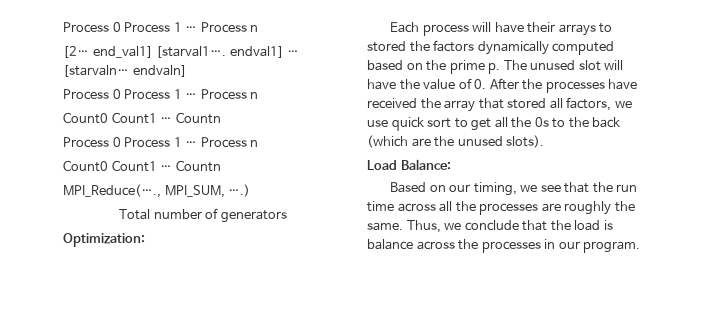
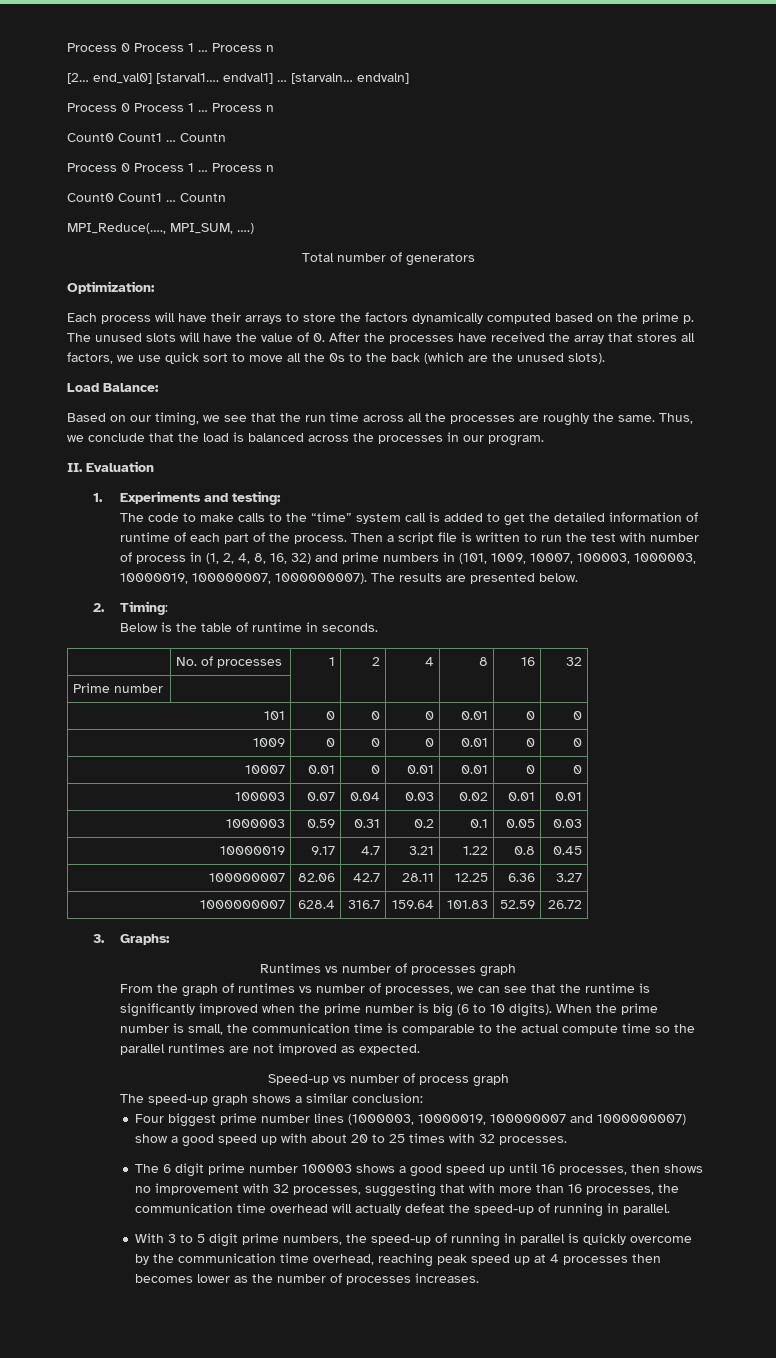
- [2… end_val1] [starval1…. endval1] …
+ [2… end_val0] [starval1…. endval1] …
- Each process will have their arrays to stored the factors dynamically computed based on the prime p. The unused slot will have the value of 0. After the processes have received the array that stored all factors, we use quick sort to get all the 0s to the back (which are the unused slots).
+ Each process will have their arrays to store the factors dynamically computed based on the prime p. The unused slots will have the value of 0. After the processes have received the array that stores all factors, we use quick sort to move all the 0s to the back (which are the unused slots).
- Thus, we conclude that the load is balance across the processes in our program.
+ Thus, we conclude that the load is balanced across the processes in our program.
+ II. Evaluation
+ 1. Experiments and testing:
+ The code to make calls to the “time” system call is added to get the detailed information of runtime of each part of the process. Then a script file is written to run the test with number of process in (1, 2, 4, 8, 16, 32) and prime numbers in (101, 1009, 10007, 100003, 1000003, 10000019, 100000007, 1000000007). The results are presented below.
+ 2. Timing:
+ Below is the table of runtime in seconds.
+ | No. of processes | 1 | 2 | 4 | 8 | 16 | 32
+ Prime number | | | | | | |
+ 101 | 0 | 0 | 0 | 0.01 | 0 | 0
+ 1009 | 0 | 0 | 0 | 0.01 | 0 | 0
+ 10007 | 0.01 | 0 | 0.01 | 0.01 | 0 | 0
+ 100003 | 0.07 | 0.04 | 0.03 | 0.02 | 0.01 | 0.01
+ 1000003 | 0.59 | 0.31 | 0.2 | 0.1 | 0.05 | 0.03
+ 10000019 | 9.17 | 4.7 | 3.21 | 1.22 | 0.8 | 0.45
+ 100000007 | 82.06 | 42.7 | 28.11 | 12.25 | 6.36 | 3.27
+ 1000000007 | 628.4 | 316.7 | 159.64 | 101.83 | 52.59 | 26.72
+ 3. Graphs:
+ Runtimes vs number of processes graph
+ From the graph of runtimes vs number of processes, we can see that the runtime is significantly improved when the prime number is big (6 to 10 digits). When the prime number is small, the communication time is comparable to the actual compute time so the parallel runtimes are not improved as expected.
+ Speed-up vs number of process graph
+ The speed-up graph shows a similar conclusion:
+ Four biggest prime number lines (1000003, 10000019, 100000007 and 1000000007) show a good speed up with about 20 to 25 times with 32 processes.
+ The 6 digit prime number 100003 shows a good speed up until 16 processes, then shows no improvement with 32 processes, suggesting that with more than 16 processes, the communication time overhead will actually defeat the speed-up of running in parallel.
+ With 3 to 5 digit prime numbers, the speed-up of running in parallel is quickly overcome by the communication time overhead, reaching peak speed up at 4 processes then becomes lower as the number of processes increases.

